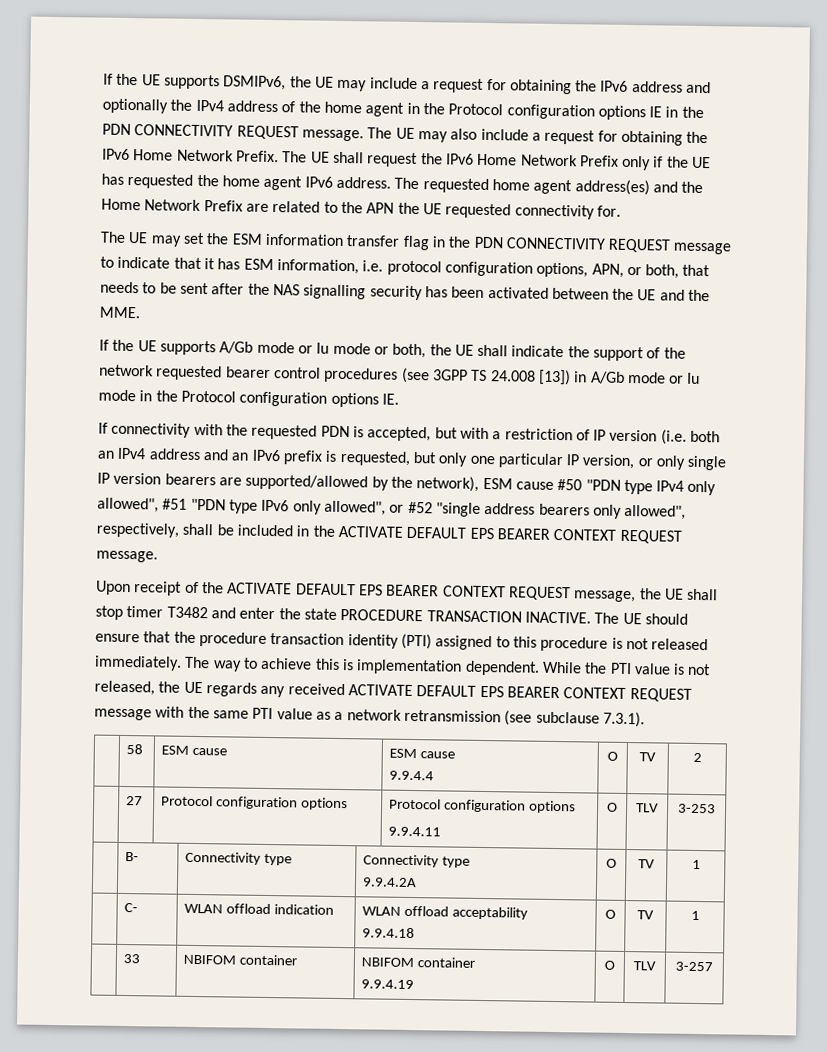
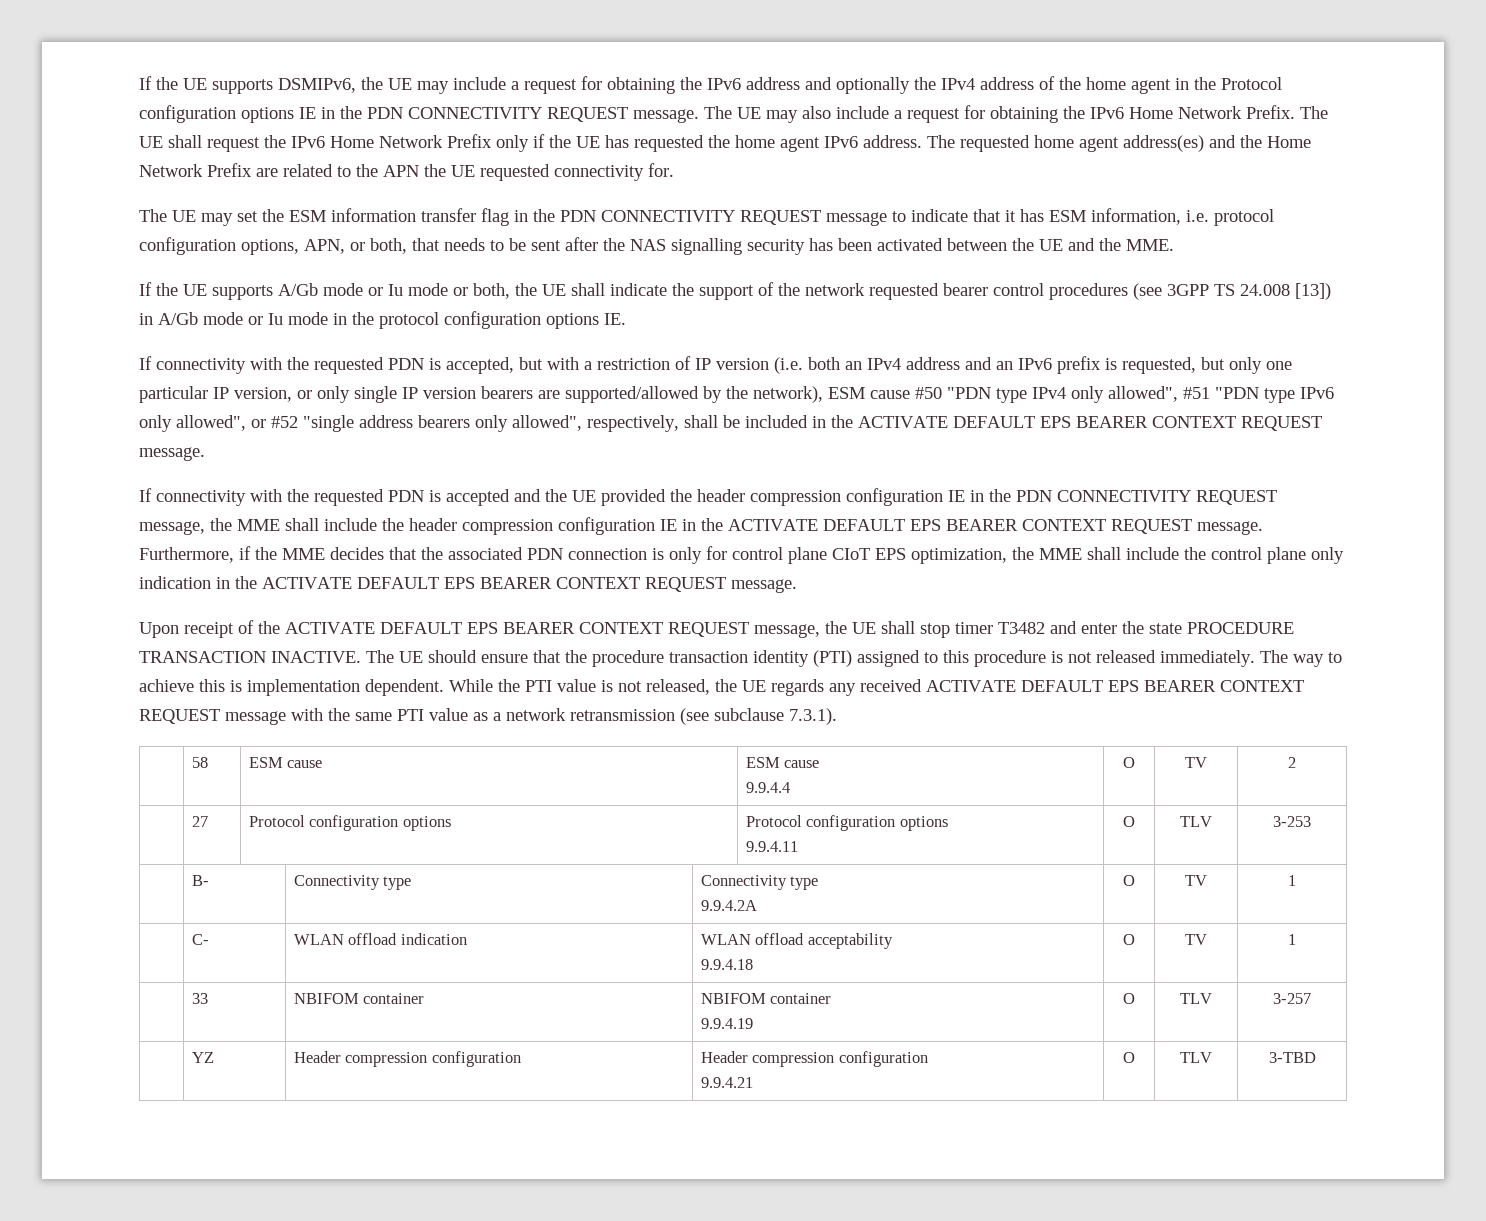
- If the UE supports A/Gb mode or Iu mode or both, the UE shall indicate the support of the network requested bearer control procedures (see 3GPP TS 24.008 [13]) in A/Gb mode or Iu mode in the Protocol configuration options IE.
+ If the UE supports A/Gb mode or Iu mode or both, the UE shall indicate the support of the network requested bearer control procedures (see 3GPP TS 24.008 [13]) in A/Gb mode or Iu mode in the protocol configuration options IE.
+ If connectivity with the requested PDN is accepted and the UE provided the header compression configuration IE in the PDN CONNECTIVITY REQUEST message, the MME shall include the header compression configuration IE in the ACTIVATE DEFAULT EPS BEARER CONTEXT REQUEST message. Furthermore, if the MME decides that the associated PDN connection is only for control plane CIoT EPS optimization, the MME shall include the control plane only indication in the ACTIVATE DEFAULT EPS BEARER CONTEXT REQUEST message.
+ | YZ | Header compression configuration | Header compression configuration
+ 9.9.4.21 | O | TLV | 3-TBD

